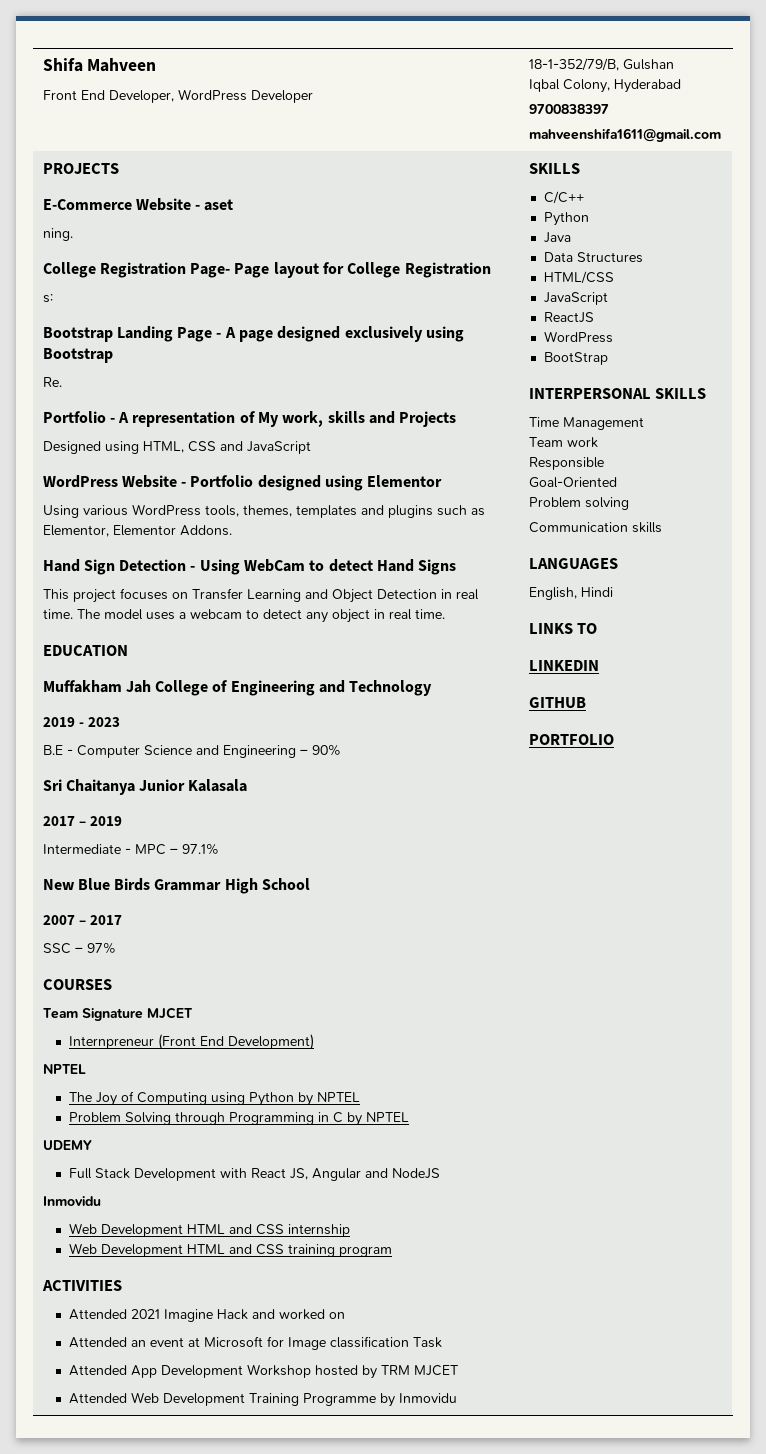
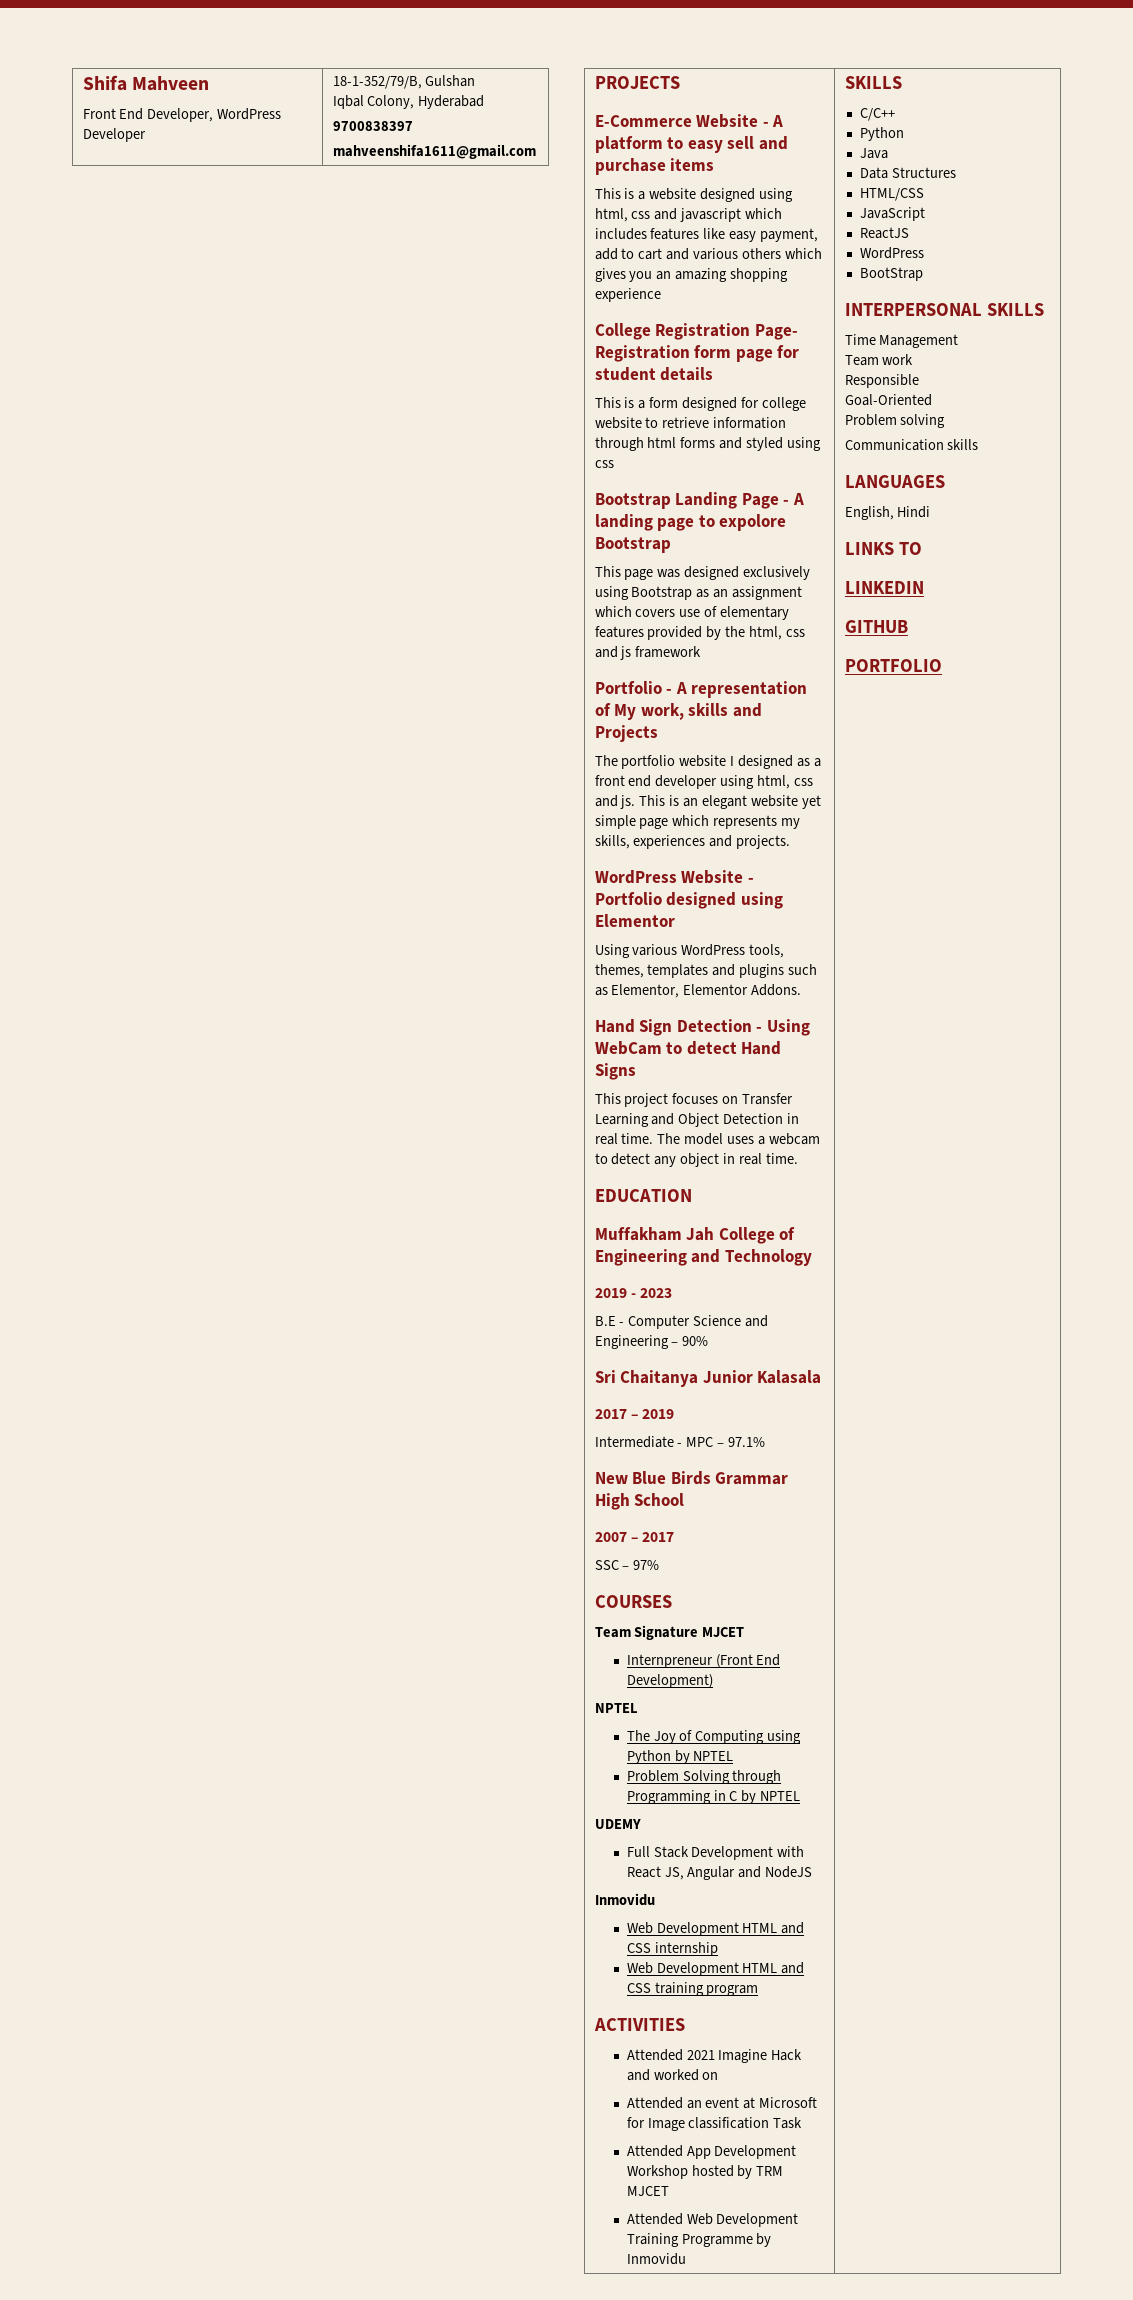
- E-Commerce Website - aset
- ning.
- College Registration Page- Page layout for College Registration
- s:
+ E-Commerce Website - A platform to easy sell and purchase items
+ This is a website designed using html, css and javascript which includes features like easy payment, add to cart and various others which gives you an amazing shopping experience
+ College Registration Page- Registration form page for student details
+ This is a form designed for college website to retrieve information through html forms and styled using css
- Bootstrap Landing Page - A page designed exclusively using Bootstrap
- Re.
+ Bootstrap Landing Page - A landing page to expolore Bootstrap
+ This page was designed exclusively using Bootstrap as an assignment which covers use of elementary features provided by the html, css and js framework
- Designed using HTML, CSS and JavaScript
+ The portfolio website I designed as a front end developer using html, css and js. This is an elegant website yet simple page which represents my skills, experiences and projects.

